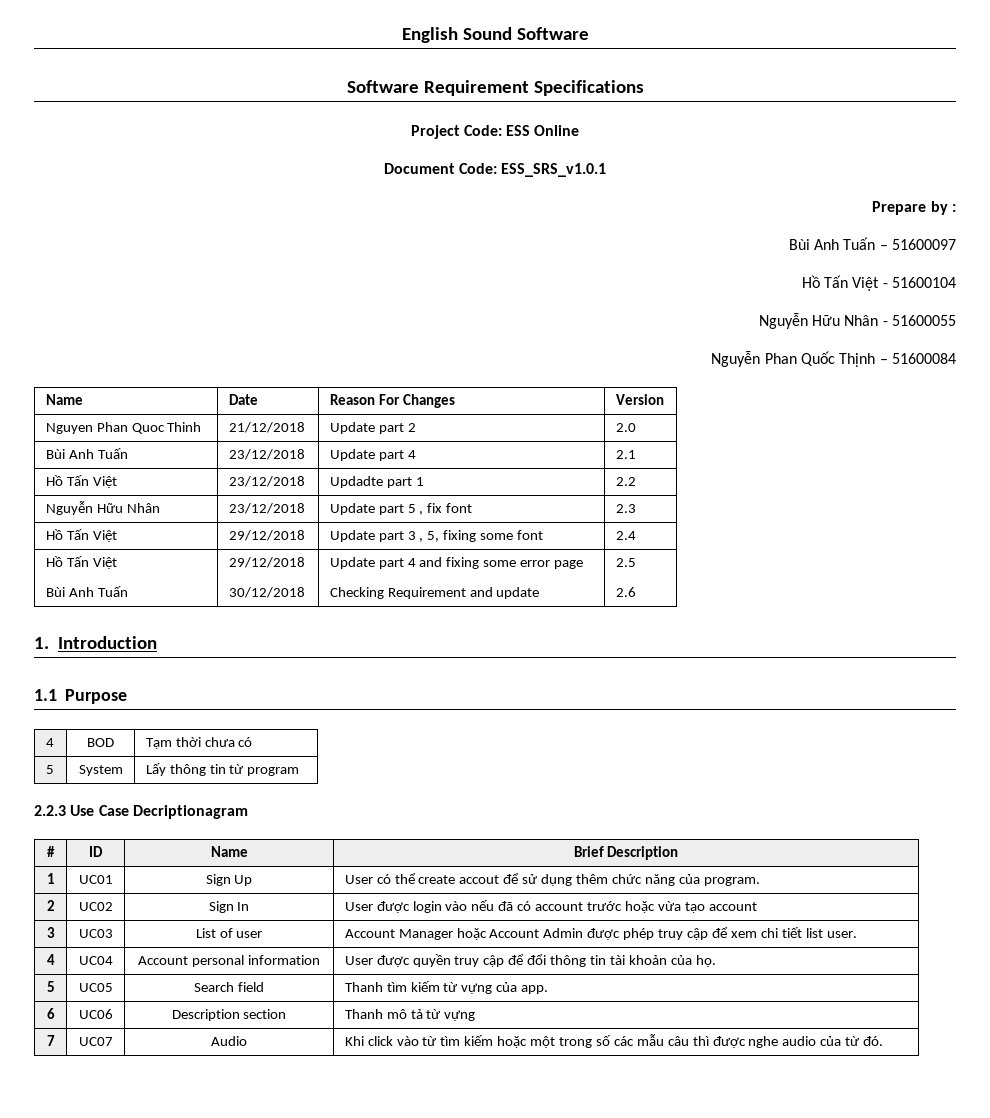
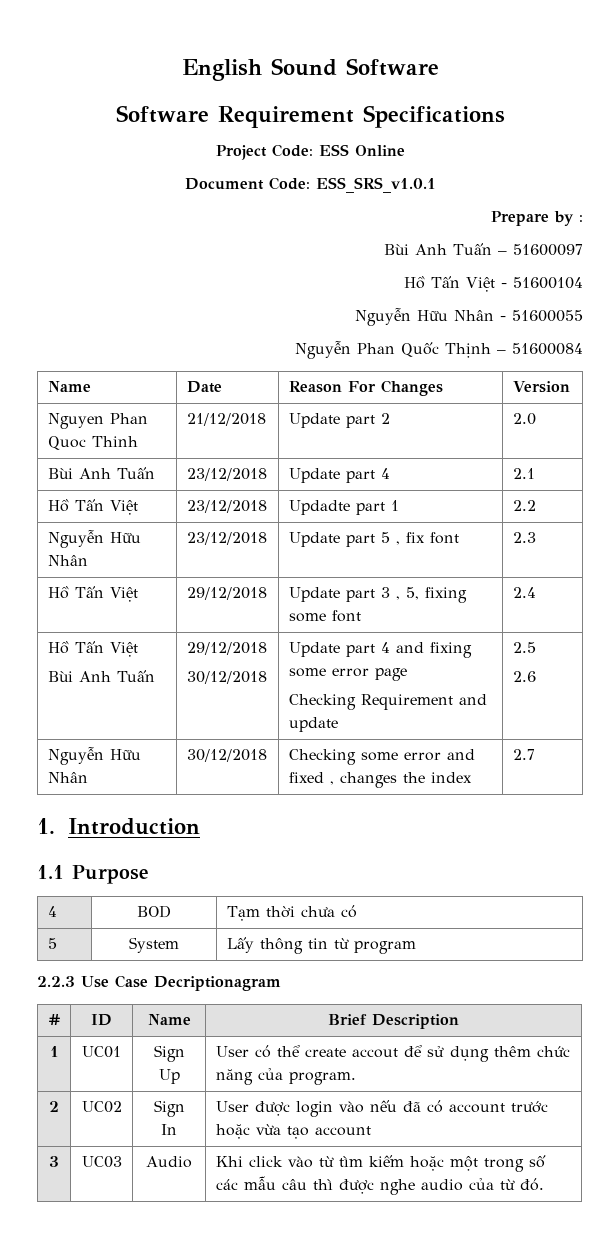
+ Nguyễn Hữu Nhân | 30/12/2018 | Checking some error and fixed , changes the index | 2.7
- 3 | UC03 | List of user | Account Manager hoặc Account Admin được phép truy cập để xem chi tiết list user.
- 4 | UC04 | Account personal information | User được quyền truy cập để đổi thông tin tài khoản của họ.
- 5 | UC05 | Search field | Thanh tìm kiếm từ vựng của app.
- 6 | UC06 | Description section | Thanh mô tả từ vựng
- 7 | UC07 | Audio | Khi click vào từ tìm kiếm hoặc một trong số các mẫu câu thì được nghe audio của từ đó.
+ 3 | UC03 | Audio | Khi click vào từ tìm kiếm hoặc một trong số các mẫu câu thì được nghe audio của từ đó.

